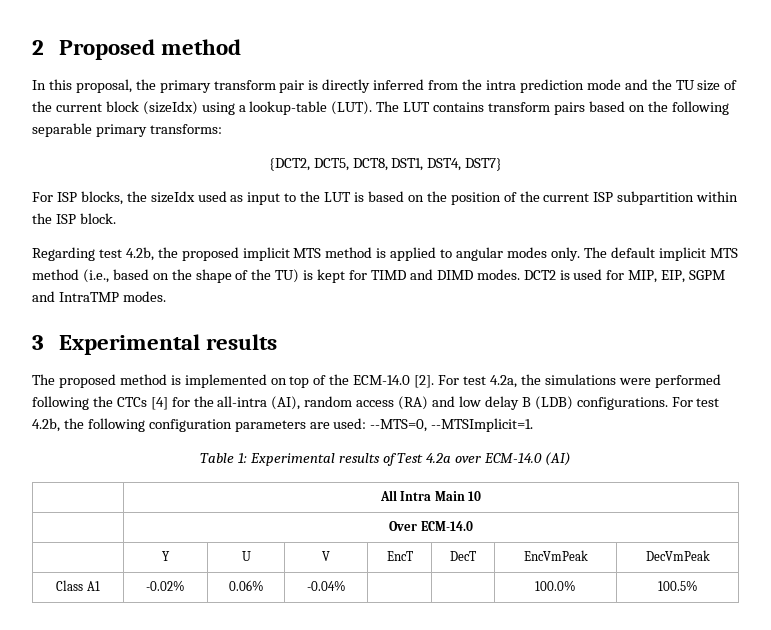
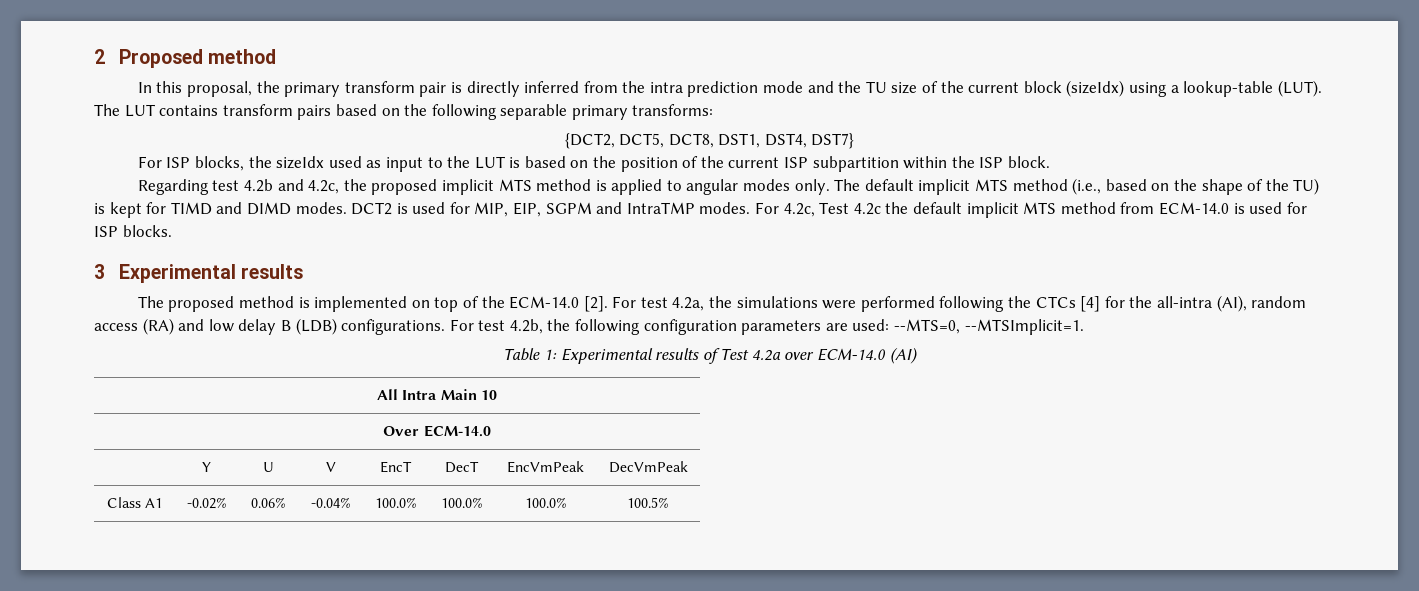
- Regarding test 4.2b, the proposed implicit MTS method is applied to angular modes only.
+ Regarding test 4.2b and 4.2c, the proposed implicit MTS method is applied to angular modes only.
+ For 4.2c, Test 4.2c the default implicit MTS method from ECM-14.0 is used for ISP blocks.
- Class A1 | -0.02% | 0.06% | -0.04% | | | 100.0% | 100.5%
+ Class A1 | -0.02% | 0.06% | -0.04% | 100.0% | 100.0% | 100.0% | 100.5%

